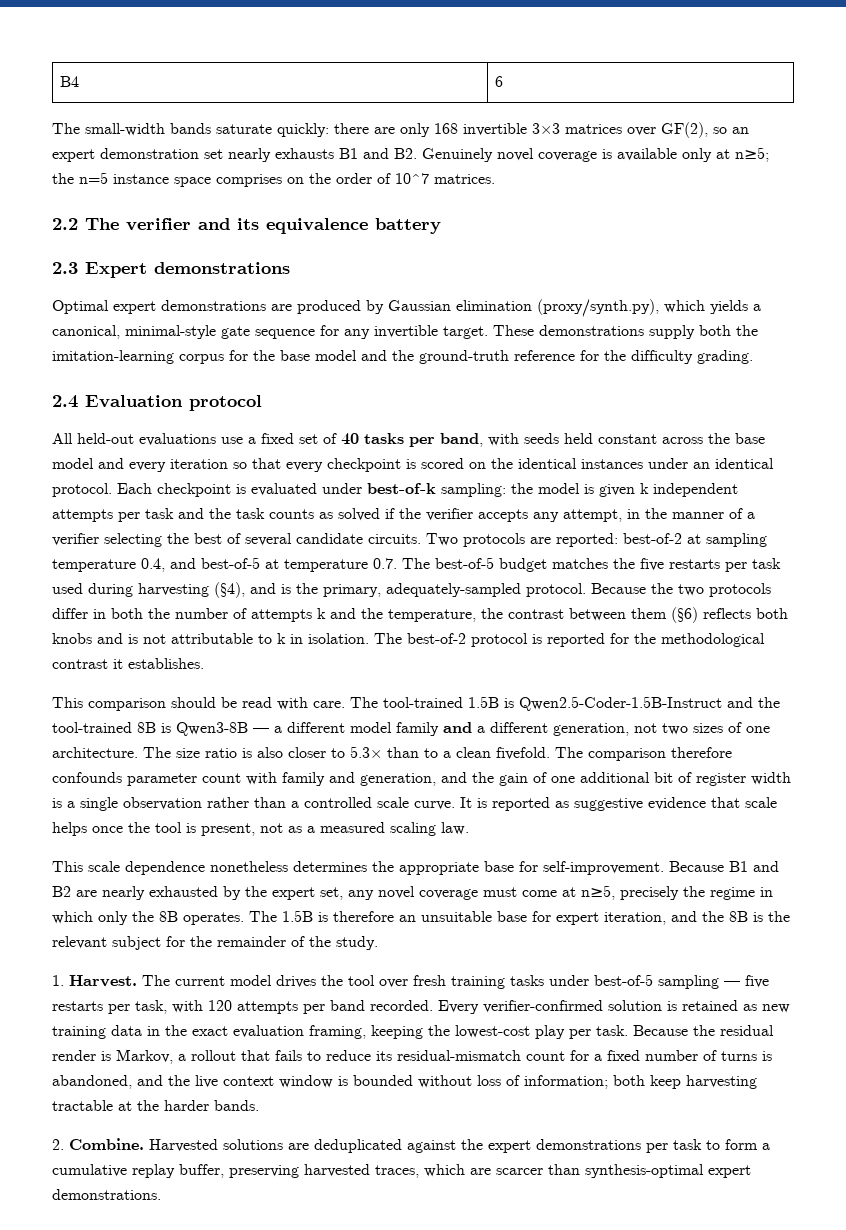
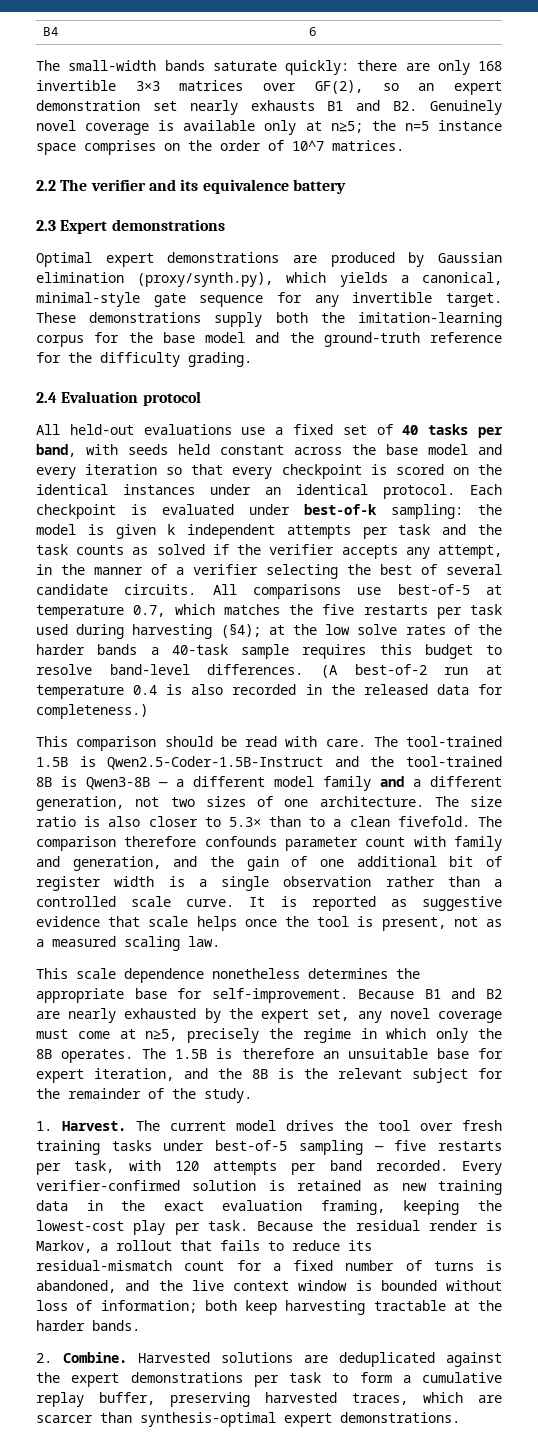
- Two protocols are reported: best-of-2 at sampling temperature 0.4, and best-of-5 at temperature 0.7. The best-of-5 budget matches the five restarts per task used during harvesting (§4), and is the primary, adequately-sampled protocol. Because the two protocols differ in both the number of attempts k and the temperature, the contrast between them (§6) reflects both knobs and is not attributable to k in isolation. The best-of-2 protocol is reported for the methodological contrast it establishes.
+ All comparisons use best-of-5 at temperature 0.7, which matches the five restarts per task used during harvesting (§4); at the low solve rates of the harder bands a 40-task sample requires this budget to resolve band-level differences. (A best-of-2 run at temperature 0.4 is also recorded in the released data for completeness.)

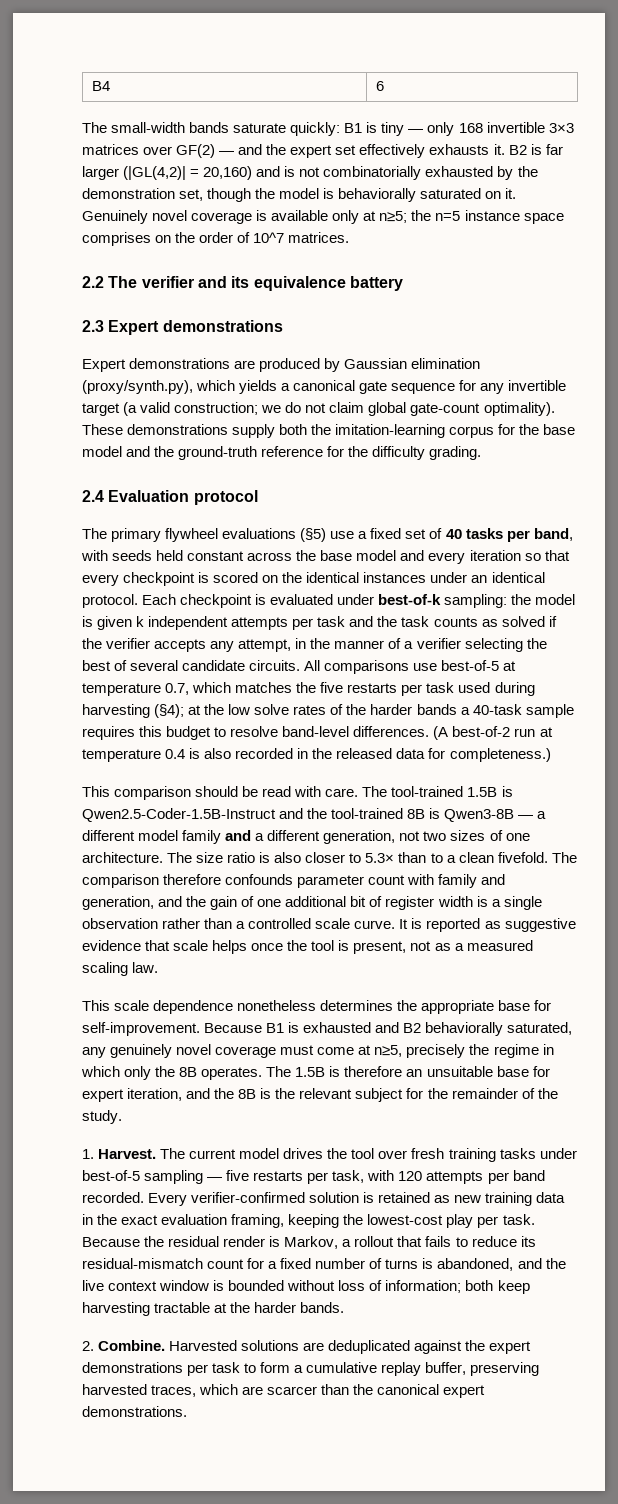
- The small-width bands saturate quickly: there are only 168 invertible 3×3 matrices over GF(2), so an expert demonstration set nearly exhausts B1 and B2. Genuinely novel coverage is available only at n≥5; the n=5 instance space comprises on the order of 10^7 matrices.
+ The small-width bands saturate quickly: B1 is tiny — only 168 invertible 3×3 matrices over GF(2) — and the expert set effectively exhausts it. B2 is far larger (|GL(4,2)| = 20,160) and is not combinatorially exhausted by the demonstration set, though the model is behaviorally saturated on it. Genuinely novel coverage is available only at n≥5; the n=5 instance space comprises on the order of 10^7 matrices.
- Optimal expert demonstrations are produced by Gaussian elimination (proxy/synth.py), which yields a canonical, minimal-style gate sequence for any invertible target.
+ Expert demonstrations are produced by Gaussian elimination (proxy/synth.py), which yields a canonical gate sequence for any invertible target (a valid construction; we do not claim global gate-count optimality).
- All held-out evaluations use a fixed set of 40 tasks per band, with seeds held constant across the base model and every iteration so that every checkpoint is scored on the identical instances under an identical protocol.
+ The primary flywheel evaluations (§5) use a fixed set of 40 tasks per band, with seeds held constant across the base model and every iteration so that every checkpoint is scored on the identical instances under an identical protocol.
- Because B1 and B2 are nearly exhausted by the expert set, any novel coverage must come at n≥5, precisely the regime in which only the 8B operates.
+ Because B1 is exhausted and B2 behaviorally saturated, any genuinely novel coverage must come at n≥5, precisely the regime in which only the 8B operates.
- Harvested solutions are deduplicated against the expert demonstrations per task to form a cumulative replay buffer, preserving harvested traces, which are scarcer than synthesis-optimal expert demonstrations.
+ Harvested solutions are deduplicated against the expert demonstrations per task to form a cumulative replay buffer, preserving harvested traces, which are scarcer than the canonical expert demonstrations.

